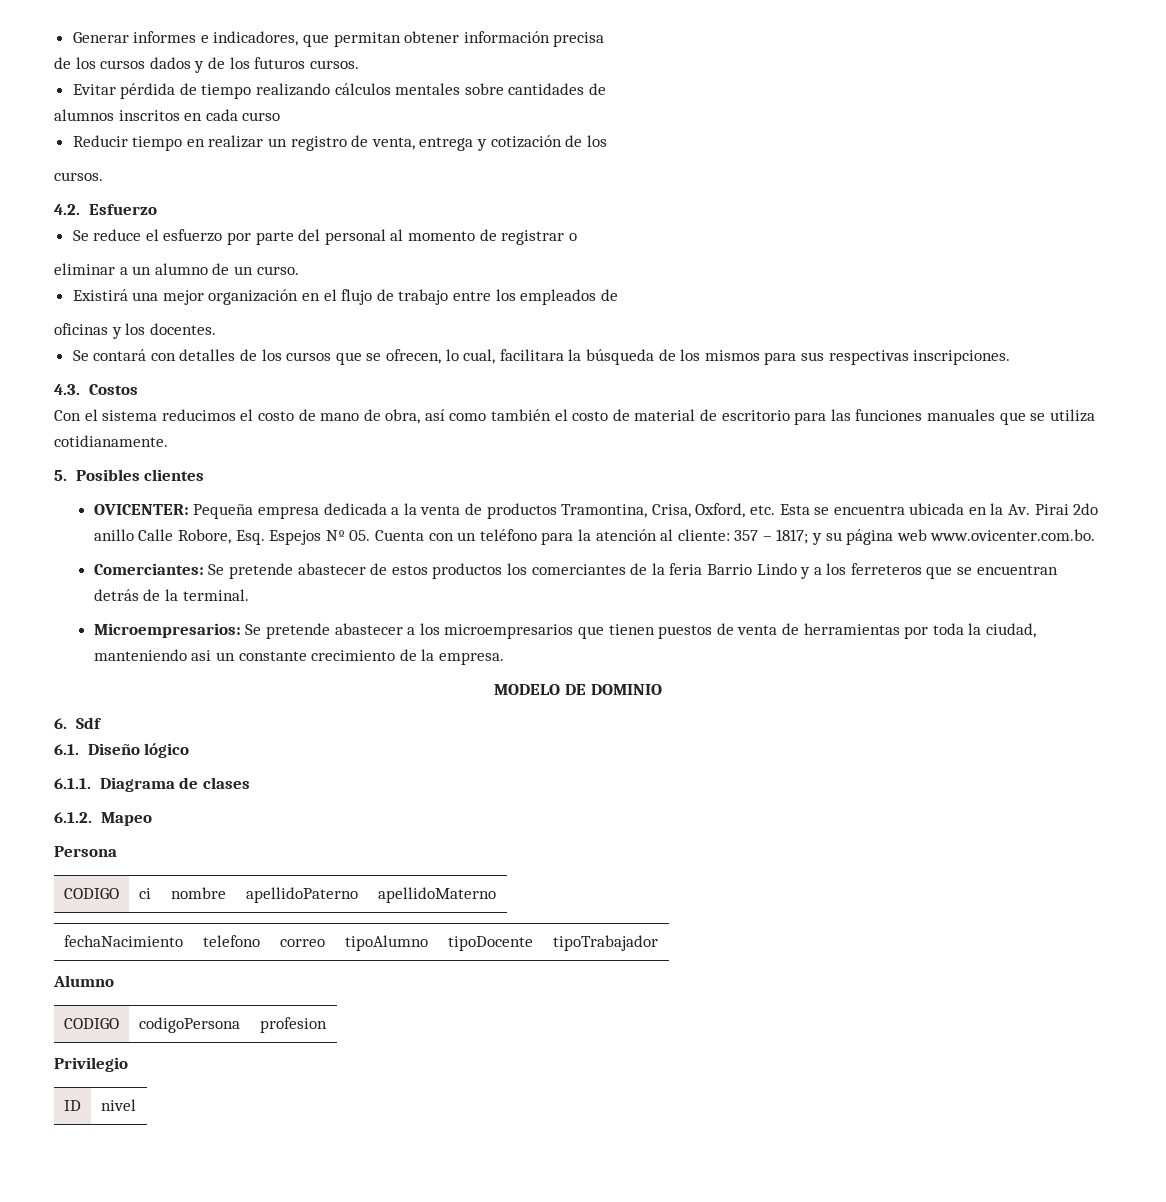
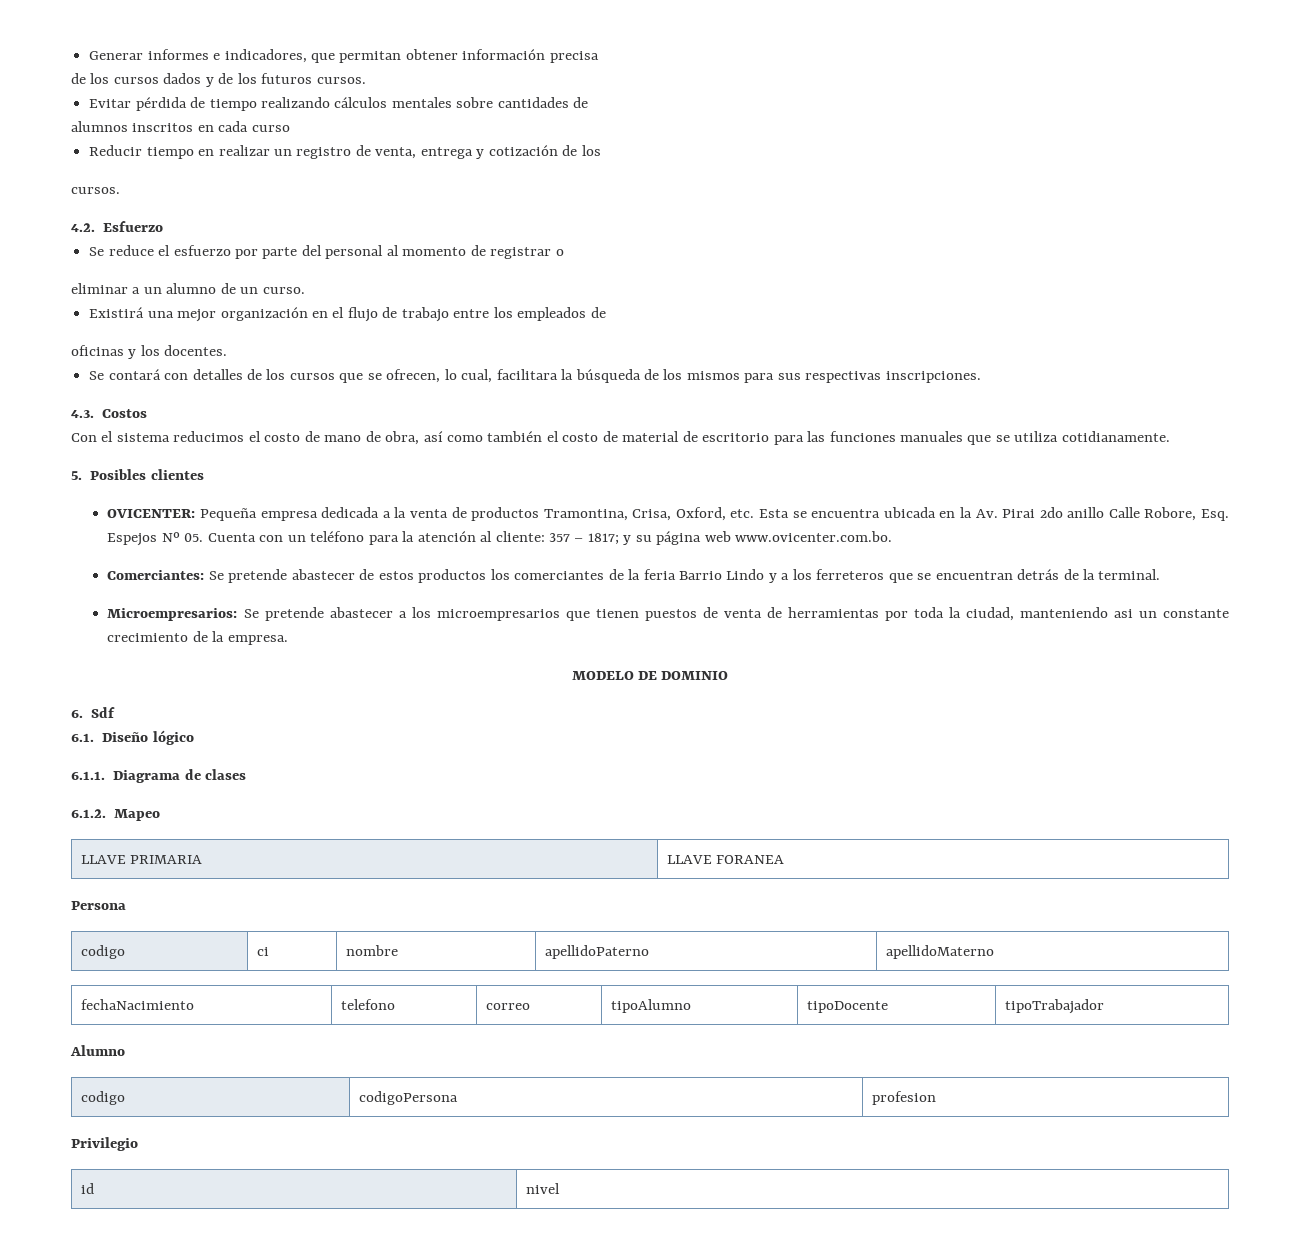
+ LLAVE PRIMARIA | LLAVE FORANEA
- CODIGO | ci | nombre | apellidoPaterno | apellidoMaterno
+ codigo | ci | nombre | apellidoPaterno | apellidoMaterno
- CODIGO | codigoPersona | profesion
+ codigo | codigoPersona | profesion
- ID | nivel
+ id | nivel

